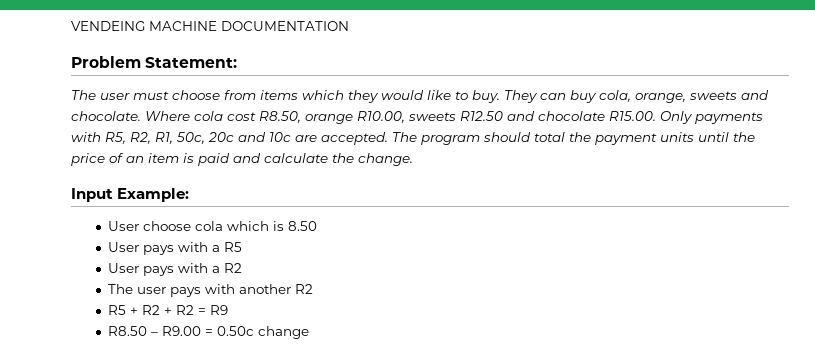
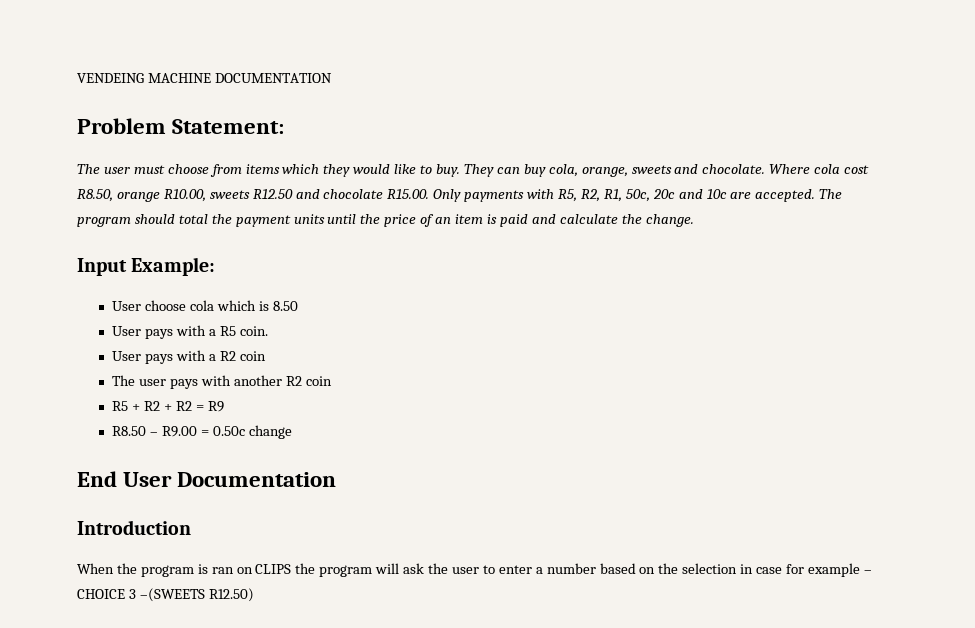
- User pays with a R5
+ User pays with a R5 coin.
- User pays with a R2
+ User pays with a R2 coin
- The user pays with another R2
+ The user pays with another R2 coin
+ End User Documentation
+ Introduction
+ When the program is ran on CLIPS the program will ask the user to enter a number based on the selection in case for example – CHOICE 3 –(SWEETS R12.50)

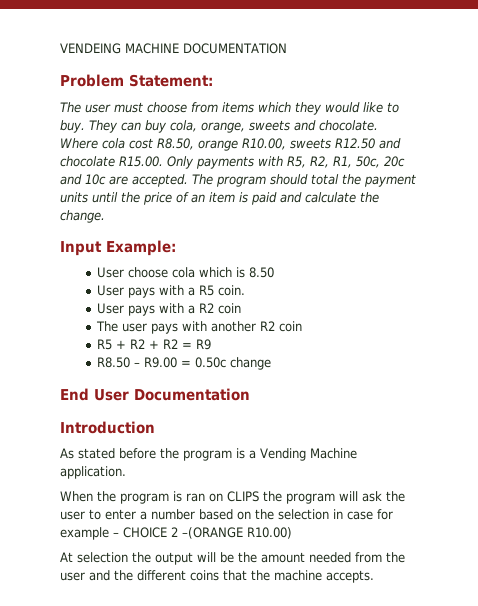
+ As stated before the program is a Vending Machine application.
- When the program is ran on CLIPS the program will ask the user to enter a number based on the selection in case for example – CHOICE 3 –(SWEETS R12.50)
+ When the program is ran on CLIPS the program will ask the user to enter a number based on the selection in case for example – CHOICE 2 –(ORANGE R10.00)
+ At selection the output will be the amount needed from the user and the different coins that the machine accepts.

